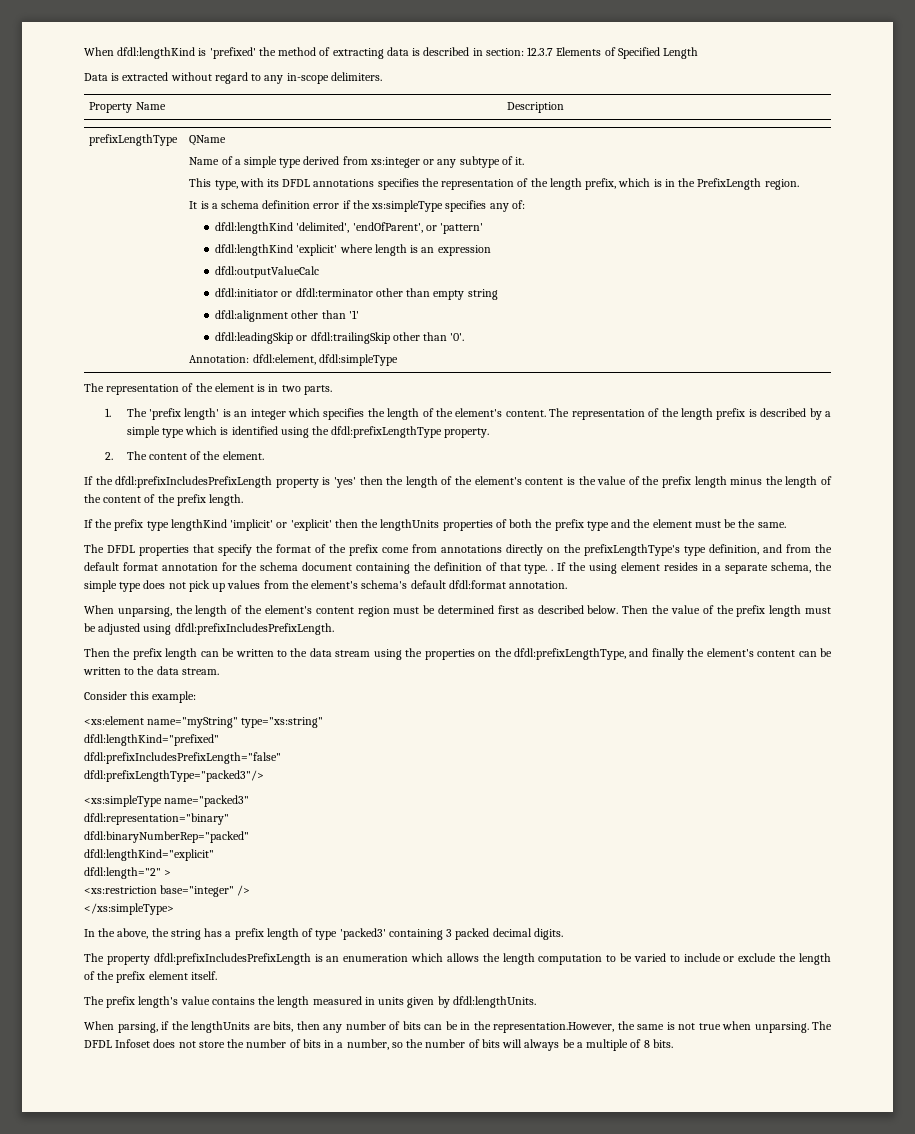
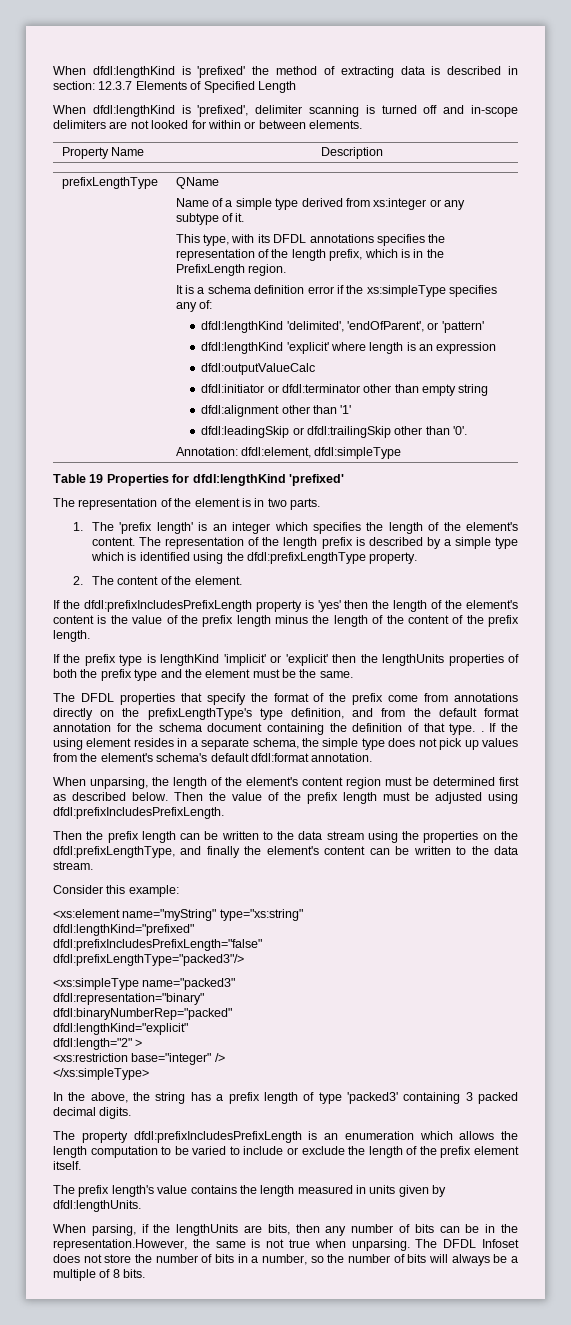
- Data is extracted without regard to any in-scope delimiters.
+ When dfdl:lengthKind is 'prefixed', delimiter scanning is turned off and in-scope delimiters are not looked for within or between elements.
+ Table 19 Properties for dfdl:lengthKind 'prefixed'
- If the prefix type lengthKind 'implicit' or 'explicit' then the lengthUnits properties of both the prefix type and the element must be the same.
+ If the prefix type is lengthKind 'implicit' or 'explicit' then the lengthUnits properties of both the prefix type and the element must be the same.

